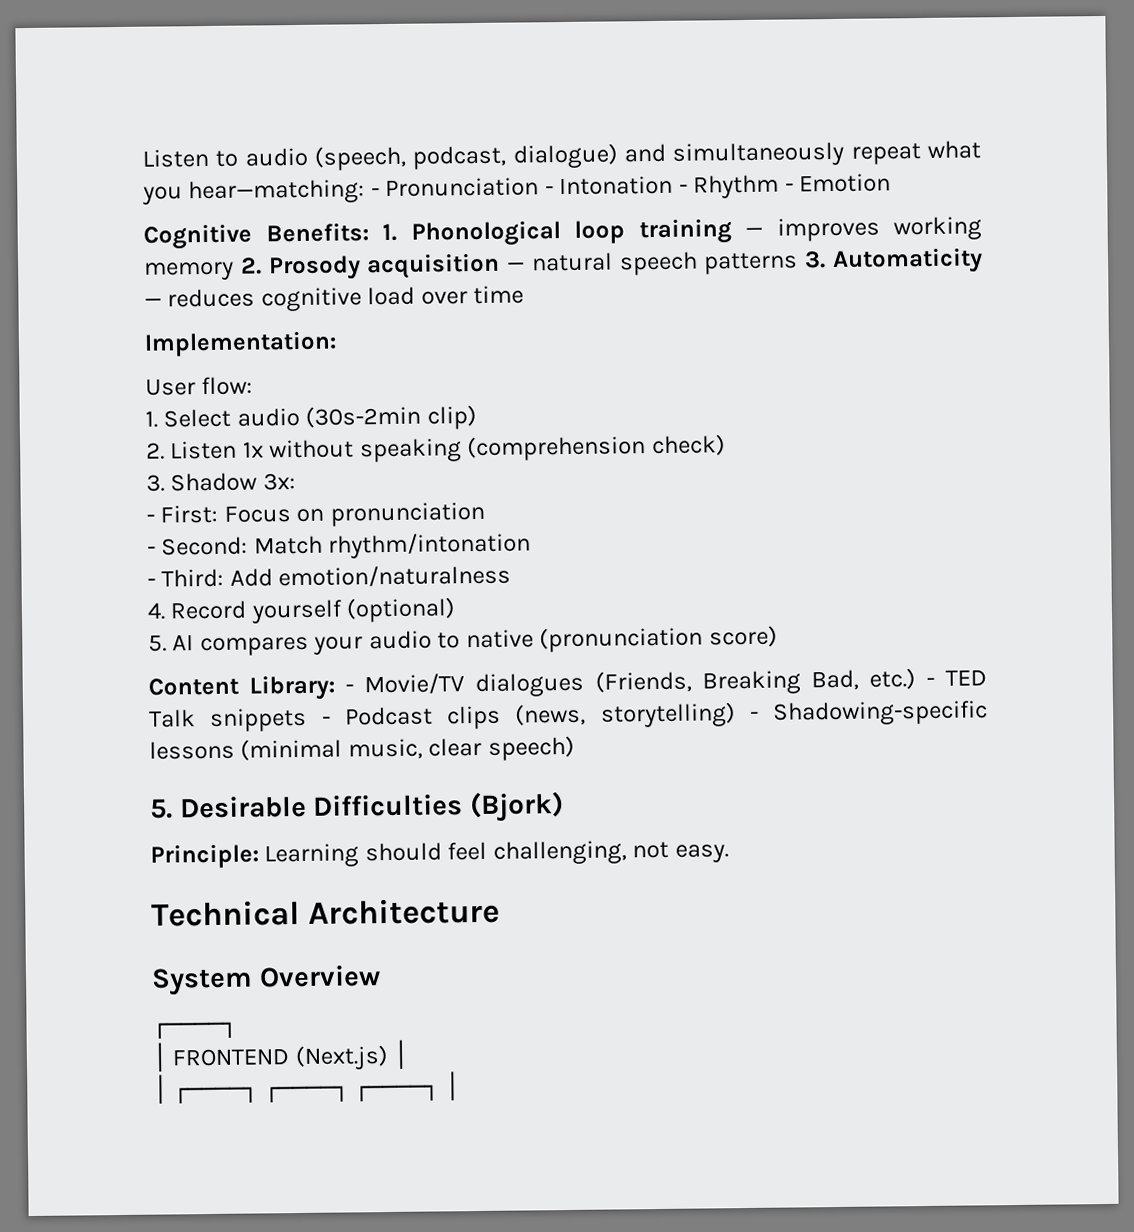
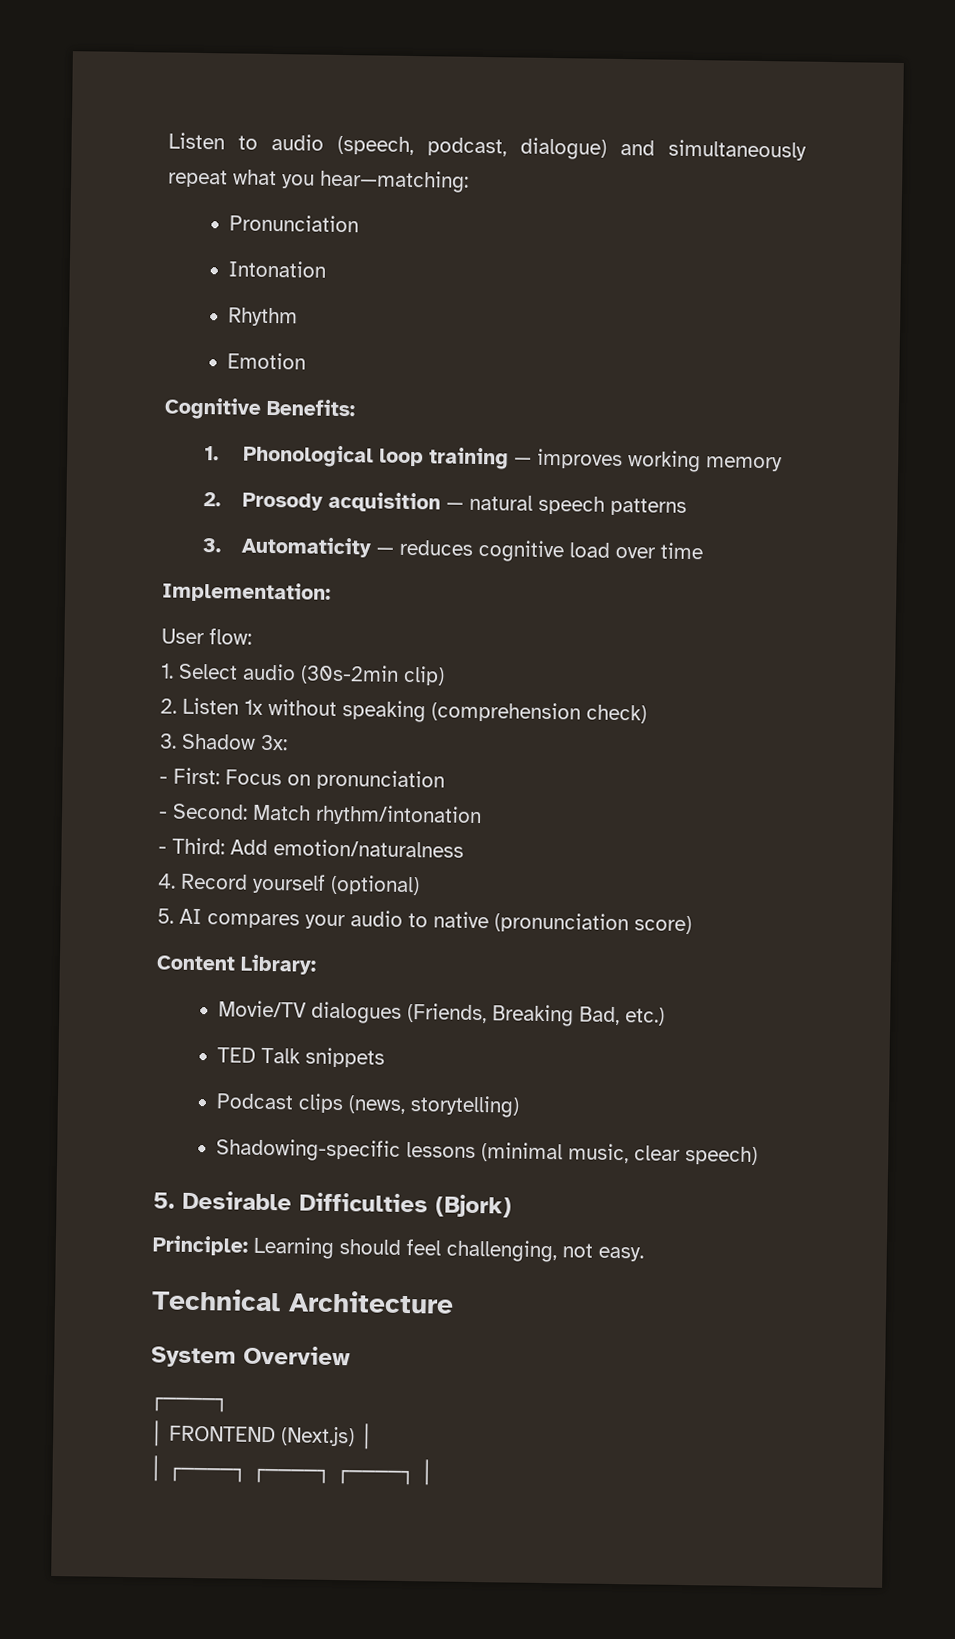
- Listen to audio (speech, podcast, dialogue) and simultaneously repeat what you hear—matching: - Pronunciation - Intonation - Rhythm - Emotion
+ Listen to audio (speech, podcast, dialogue) and simultaneously repeat what you hear—matching:
+ Pronunciation
+ Intonation
+ Rhythm
+ Emotion
- Cognitive Benefits: 1. Phonological loop training — improves working memory 2. Prosody acquisition — natural speech patterns 3. Automaticity — reduces cognitive load over time
+ Cognitive Benefits:
+ 1. Phonological loop training — improves working memory
+ 2. Prosody acquisition — natural speech patterns
+ 3. Automaticity — reduces cognitive load over time
- Content Library: - Movie/TV dialogues (Friends, Breaking Bad, etc.) - TED Talk snippets - Podcast clips (news, storytelling) - Shadowing-specific lessons (minimal music, clear speech)
+ Content Library:
+ Movie/TV dialogues (Friends, Breaking Bad, etc.)
+ TED Talk snippets
+ Podcast clips (news, storytelling)
+ Shadowing-specific lessons (minimal music, clear speech)

